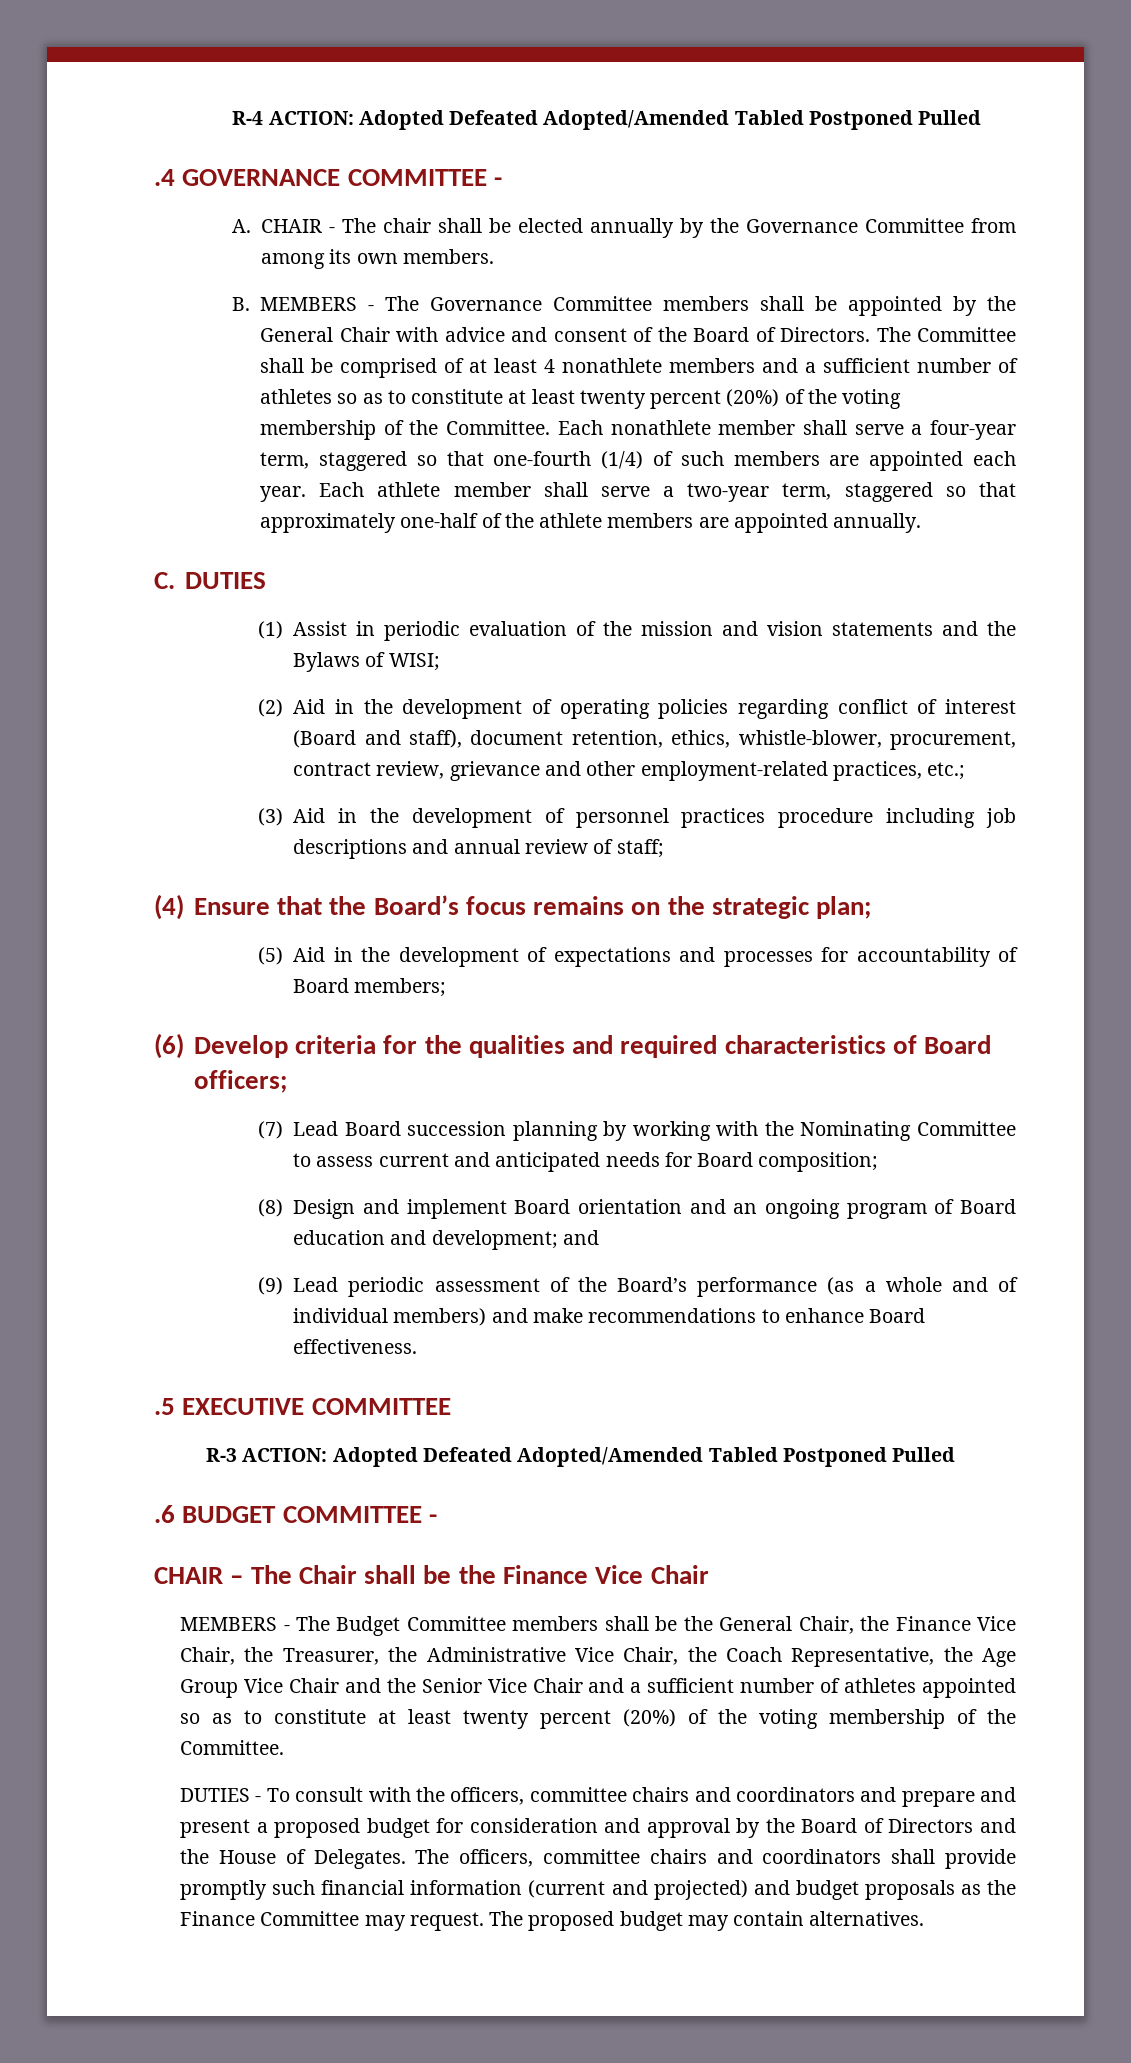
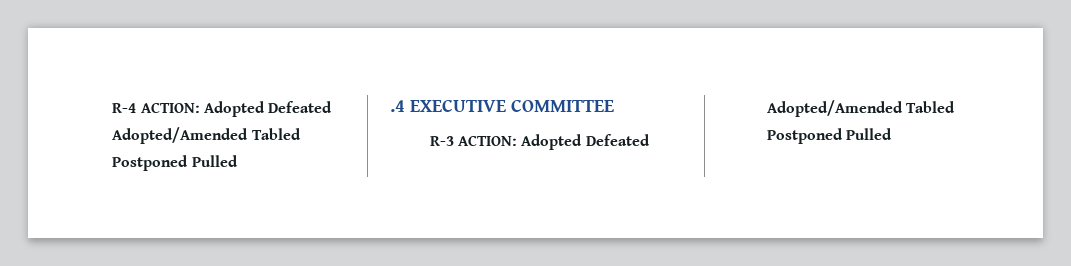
- .4 GOVERNANCE COMMITTEE -
- A. CHAIR - The chair shall be elected annually by the Governance Committee from among its own members.
- B. MEMBERS - The Governance Committee members shall be appointed by the General Chair with advice and consent of the Board of Directors. The Committee shall be comprised of at least 4 nonathlete members and a sufficient number of athletes so as to constitute at least twenty percent (20%) of the voting membership of the Committee. Each nonathlete member shall serve a four-year term, staggered so that one-fourth (1/4) of such members are appointed each year. Each athlete member shall serve a two-year term, staggered so that approximately one-half of the athlete members are appointed annually.
- C. DUTIES
- (1) Assist in periodic evaluation of the mission and vision statements and the Bylaws of WISI;
- (2) Aid in the development of operating policies regarding conflict of interest (Board and staff), document retention, ethics, whistle-blower, procurement, contract review, grievance and other employment-related practices, etc.;
- (3) Aid in the development of personnel practices procedure including job descriptions and annual review of staff;
- (4) Ensure that the Board’s focus remains on the strategic plan;
- (5) Aid in the development of expectations and processes for accountability of Board members;
- (6) Develop criteria for the qualities and required characteristics of Board officers;
- (7) Lead Board succession planning by working with the Nominating Committee to assess current and anticipated needs for Board composition;
- (8) Design and implement Board orientation and an ongoing program of Board education and development; and
- (9) Lead periodic assessment of the Board’s performance (as a whole and of individual members) and make recommendations to enhance Board effectiveness.
- .5 EXECUTIVE COMMITTEE
+ .4 EXECUTIVE COMMITTEE
- .6 BUDGET COMMITTEE -
- CHAIR – The Chair shall be the Finance Vice Chair
- MEMBERS - The Budget Committee members shall be the General Chair, the Finance Vice Chair, the Treasurer, the Administrative Vice Chair, the Coach Representative, the Age Group Vice Chair and the Senior Vice Chair and a sufficient number of athletes appointed so as to constitute at least twenty percent (20%) of the voting membership of the Committee.
- DUTIES - To consult with the officers, committee chairs and coordinators and prepare and present a proposed budget for consideration and approval by the Board of Directors and the House of Delegates. The officers, committee chairs and coordinators shall provide promptly such financial information (current and projected) and budget proposals as the Finance Committee may request. The proposed budget may contain alternatives.

